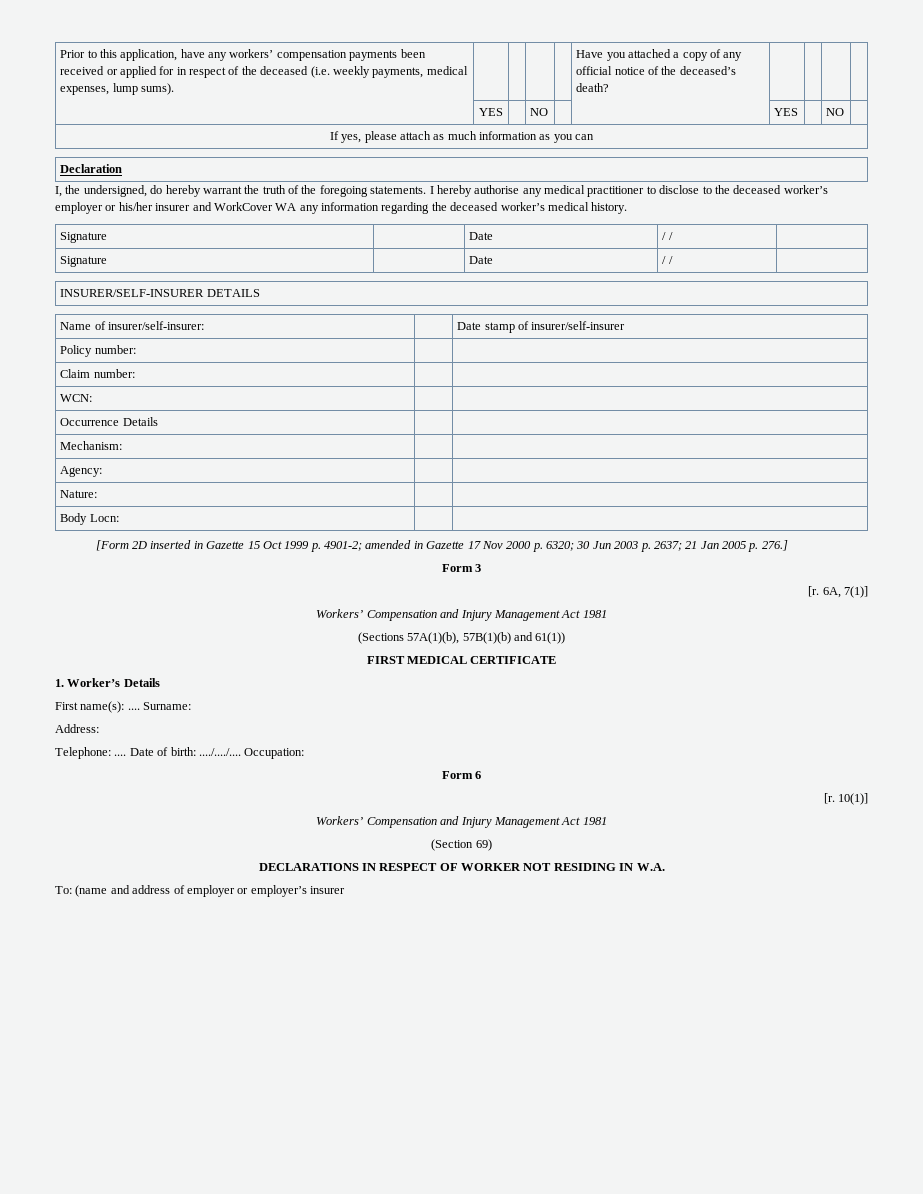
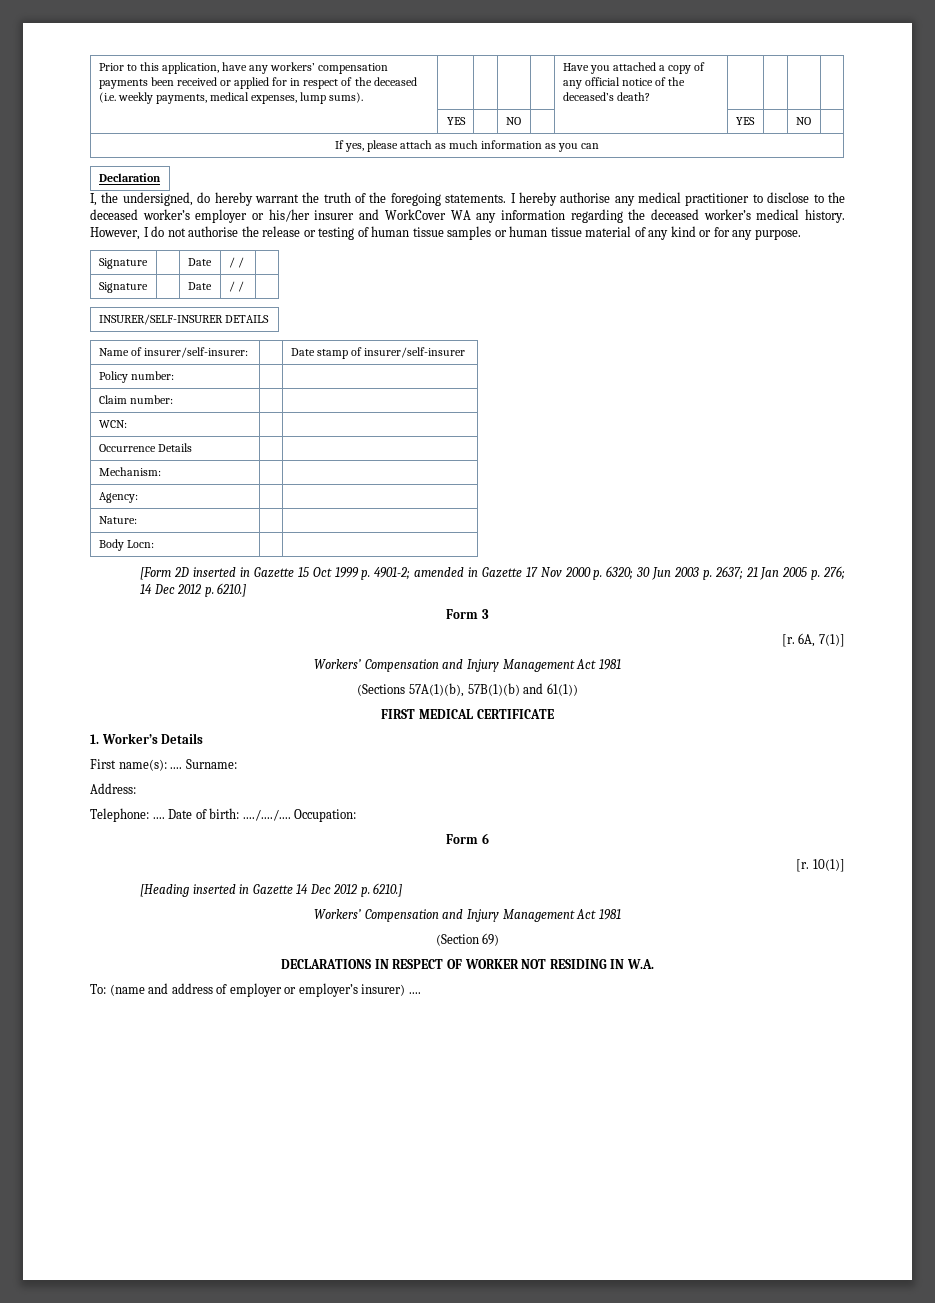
+ However, I do not authorise the release or testing of human tissue samples or human tissue material of any kind or for any purpose.
- [Form 2D inserted in Gazette 15 Oct 1999 p. 4901-2; amended in Gazette 17 Nov 2000 p. 6320; 30 Jun 2003 p. 2637; 21 Jan 2005 p. 276.]
+ [Form 2D inserted in Gazette 15 Oct 1999 p. 4901-2; amended in Gazette 17 Nov 2000 p. 6320; 30 Jun 2003 p. 2637; 21 Jan 2005 p. 276; 14 Dec 2012 p. 6210.]
+ [Heading inserted in Gazette 14 Dec 2012 p. 6210.]
- To: (name and address of employer or employer’s insurer
+ To: (name and address of employer or employer’s insurer) ....

